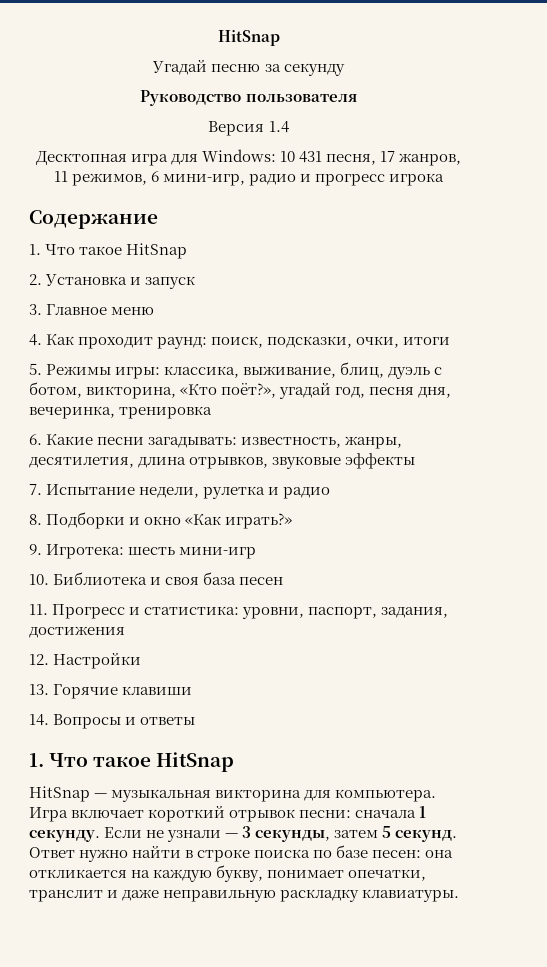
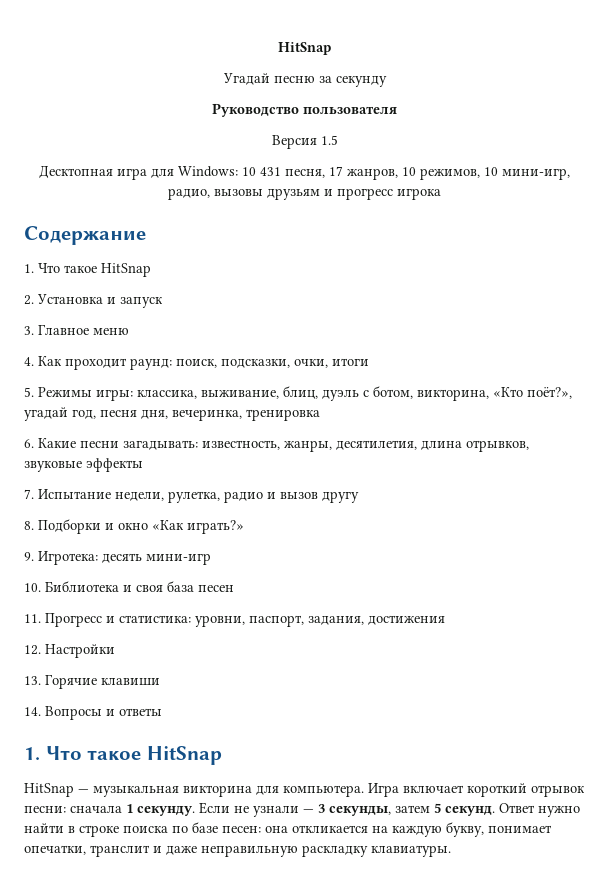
- Версия 1.4
+ Версия 1.5
- Десктопная игра для Windows: 10 431 песня, 17 жанров, 11 режимов, 6 мини-игр, радио и прогресс игрока
+ Десктопная игра для Windows: 10 431 песня, 17 жанров, 10 режимов, 10 мини-игр, радио, вызовы друзьям и прогресс игрока
- 7. Испытание недели, рулетка и радио
+ 7. Испытание недели, рулетка, радио и вызов другу
- 9. Игротека: шесть мини-игр
+ 9. Игротека: десять мини-игр

